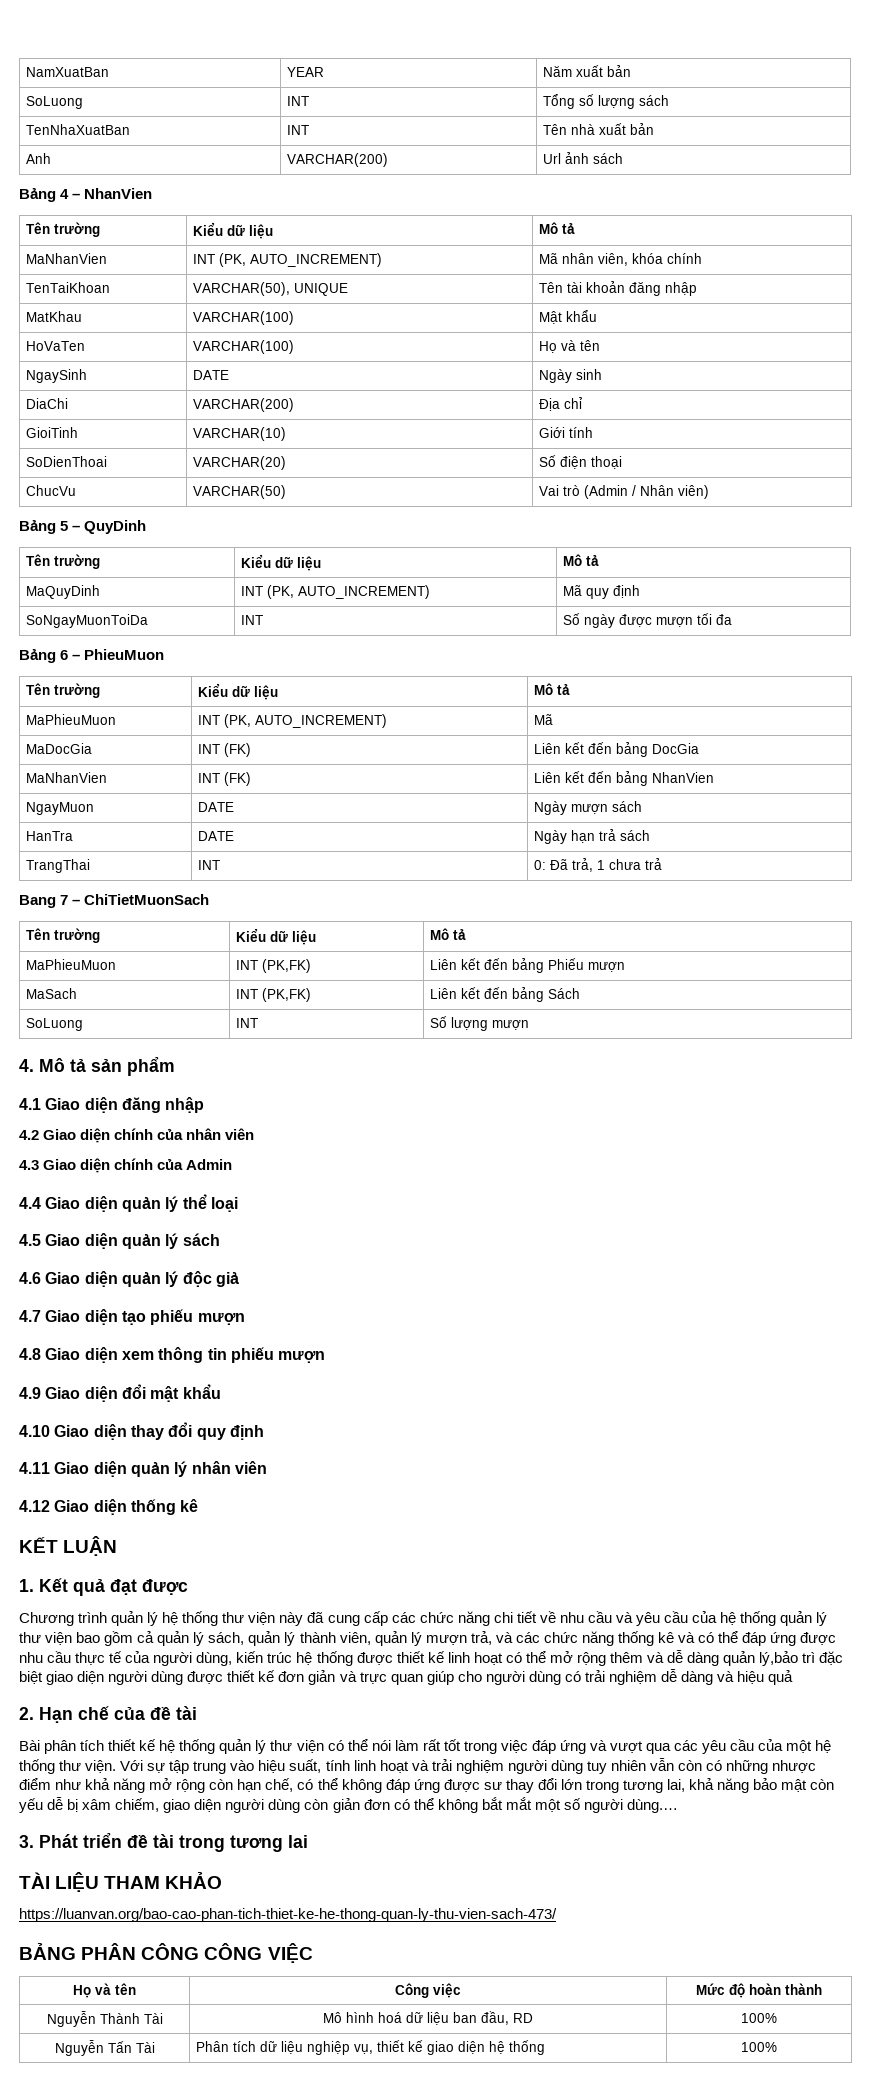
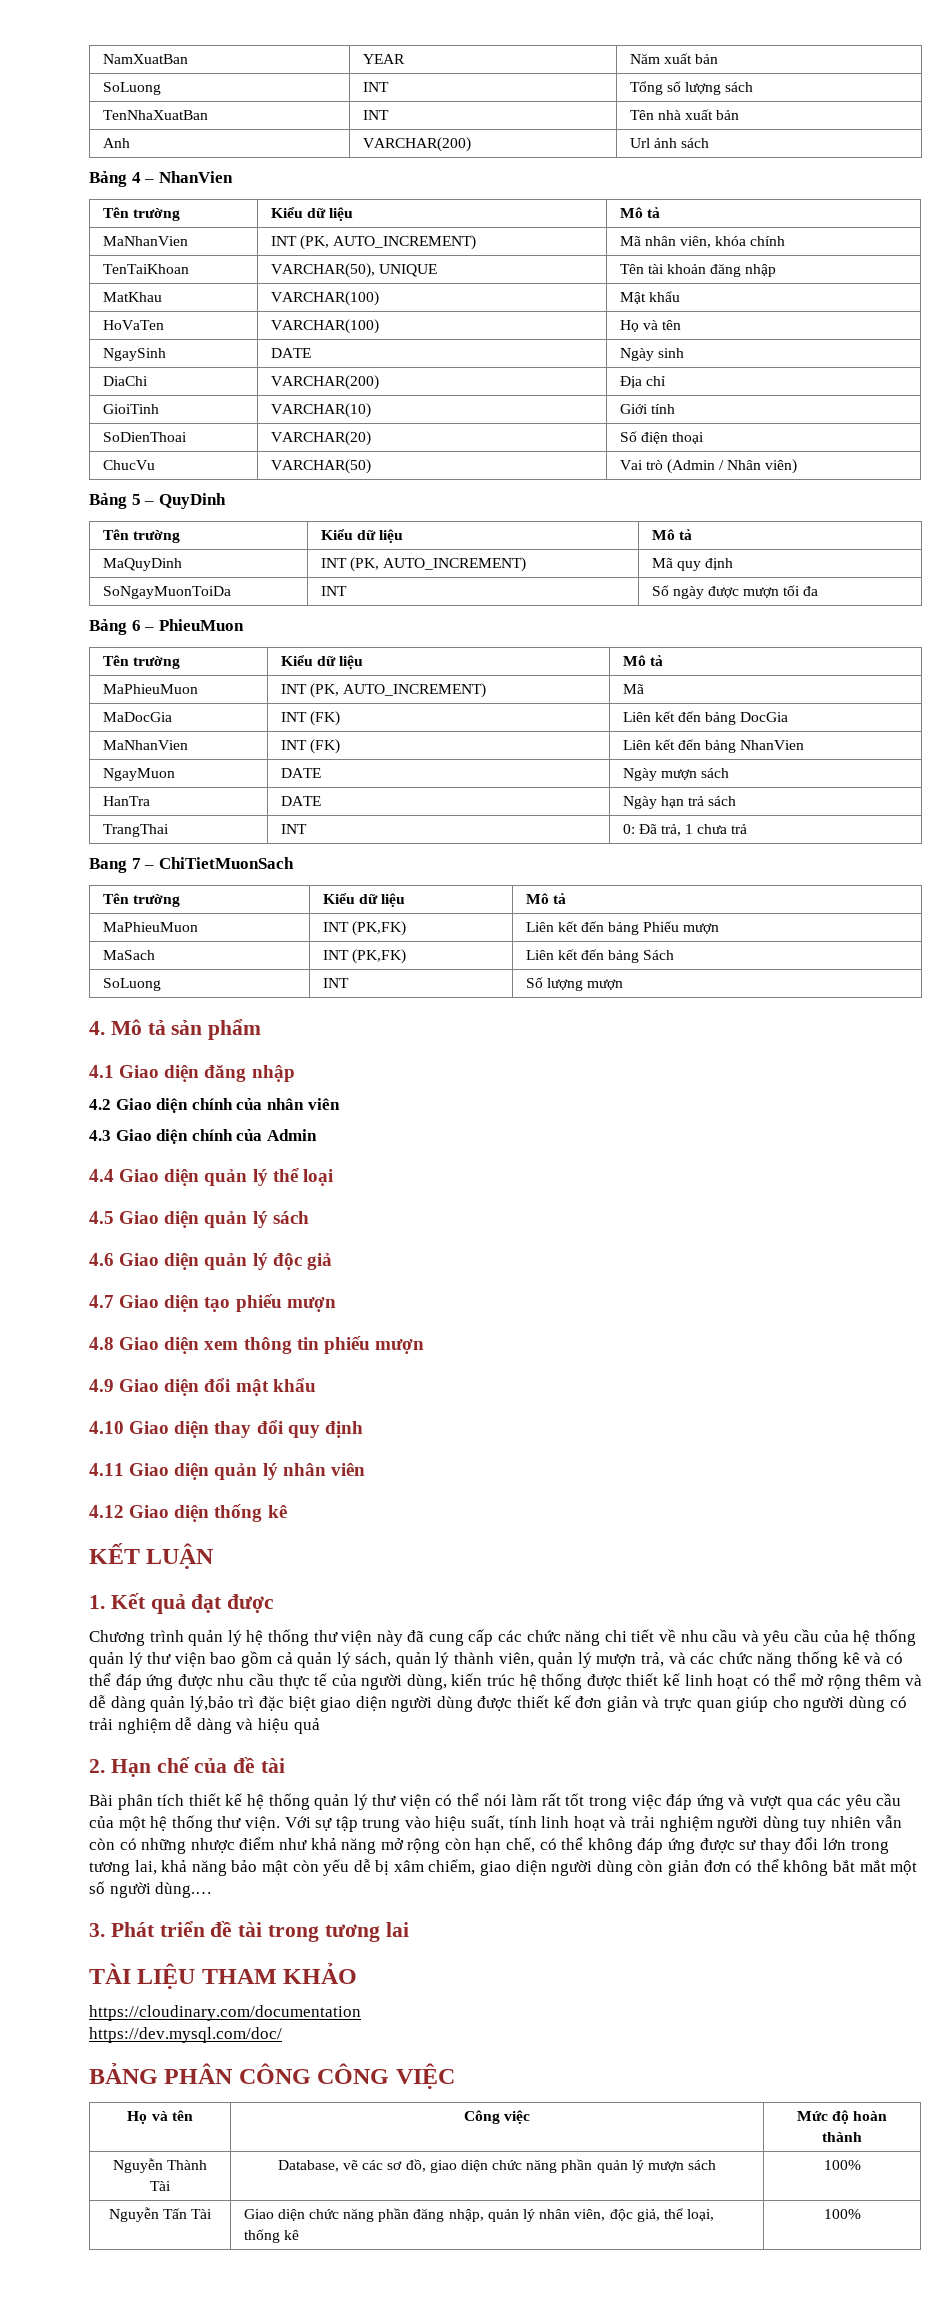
- https://luanvan.org/bao-cao-phan-tich-thiet-ke-he-thong-quan-ly-thu-vien-sach-473/
+ https://cloudinary.com/documentation
+ https://dev.mysql.com/doc/
- Nguyễn Thành Tài | Mô hình hoá dữ liệu ban đầu, RD | 100%
- Nguyễn Tấn Tài | Phân tích dữ liệu nghiệp vụ, thiết kế giao diện hệ thống | 100%
+ Nguyễn Thành Tài | Database, vẽ các sơ đồ, giao diện chức năng phần quản lý mượn sách | 100%
+ Nguyễn Tấn Tài | Giao diện chức năng phần đăng nhập, quản lý nhân viên, độc giả, thể loại, thống kê | 100%

